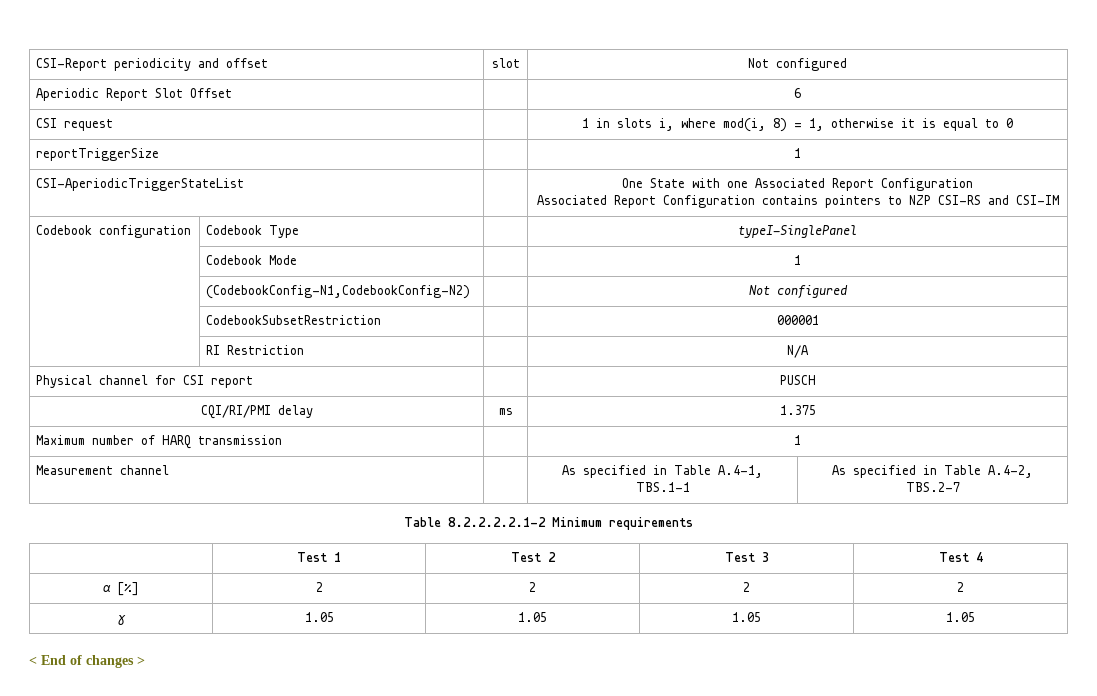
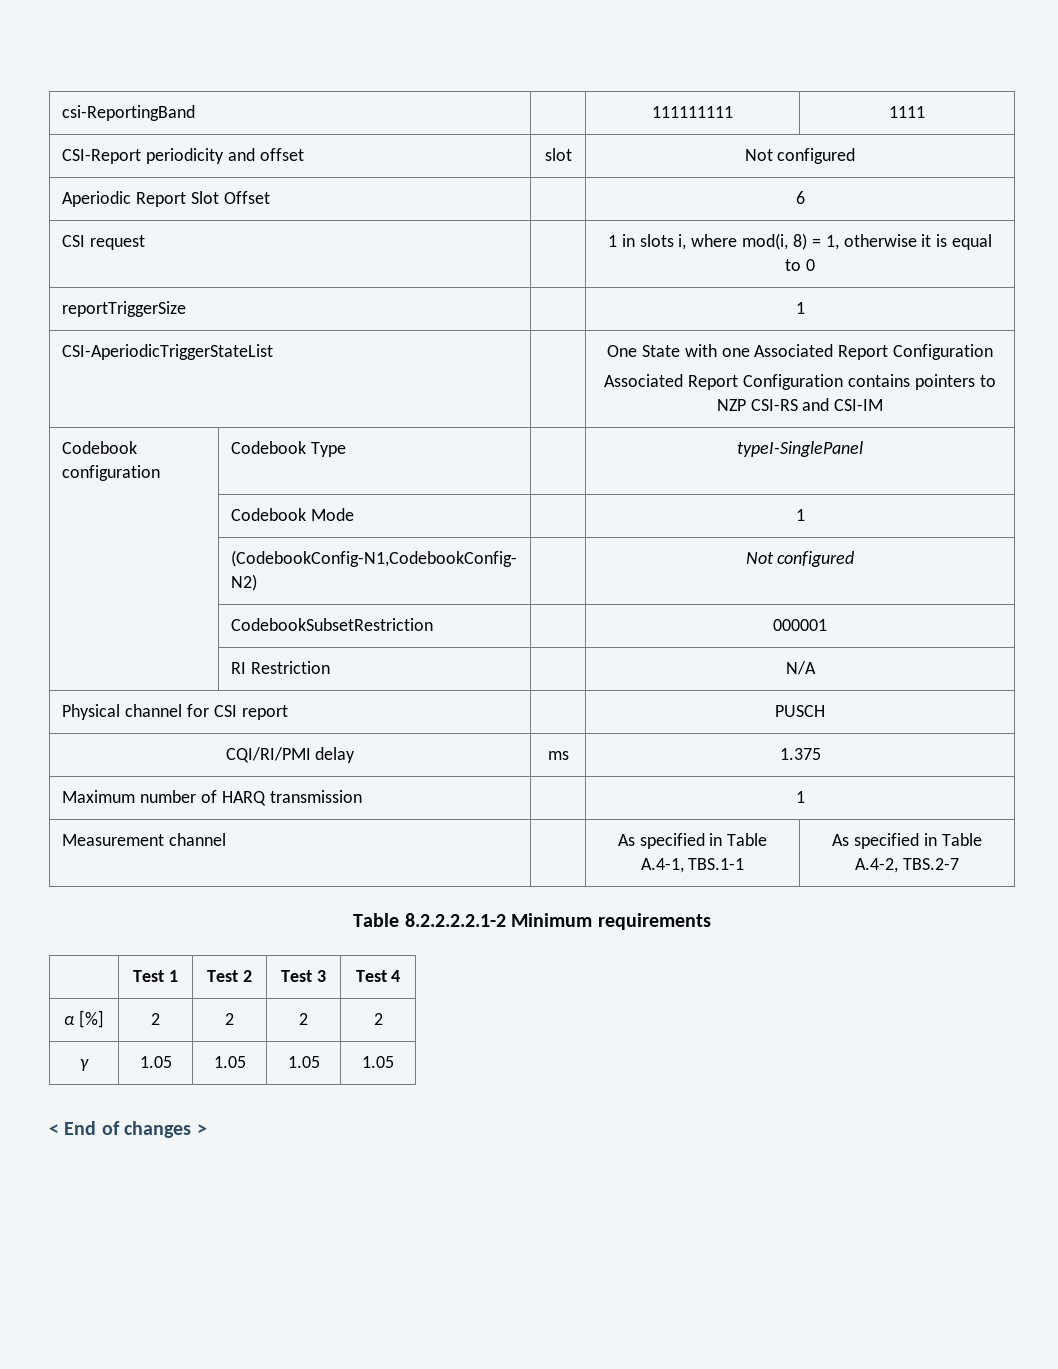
+ csi-ReportingBand | | 111111111 | 1111

